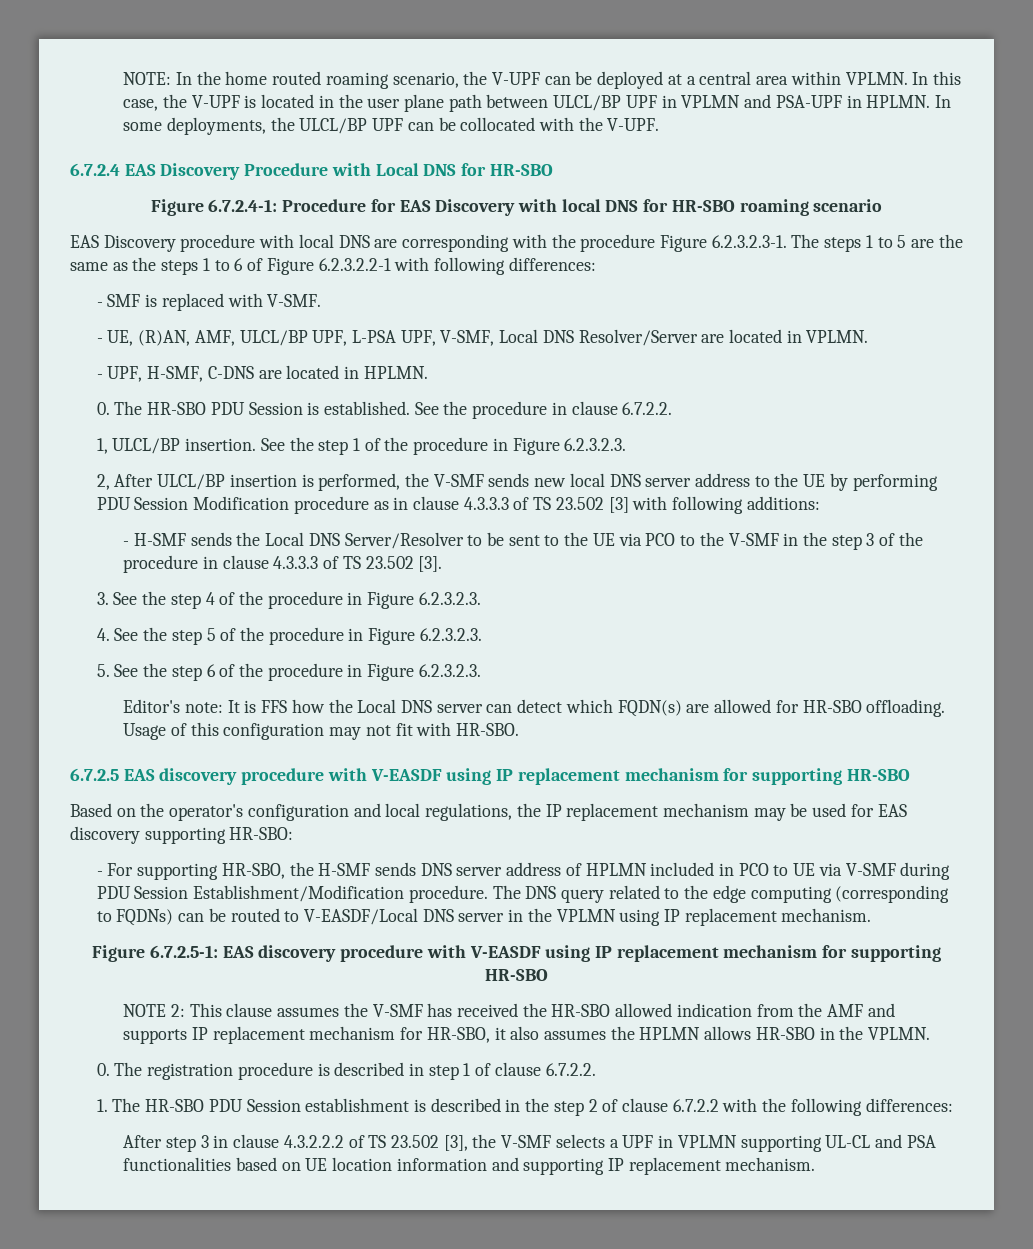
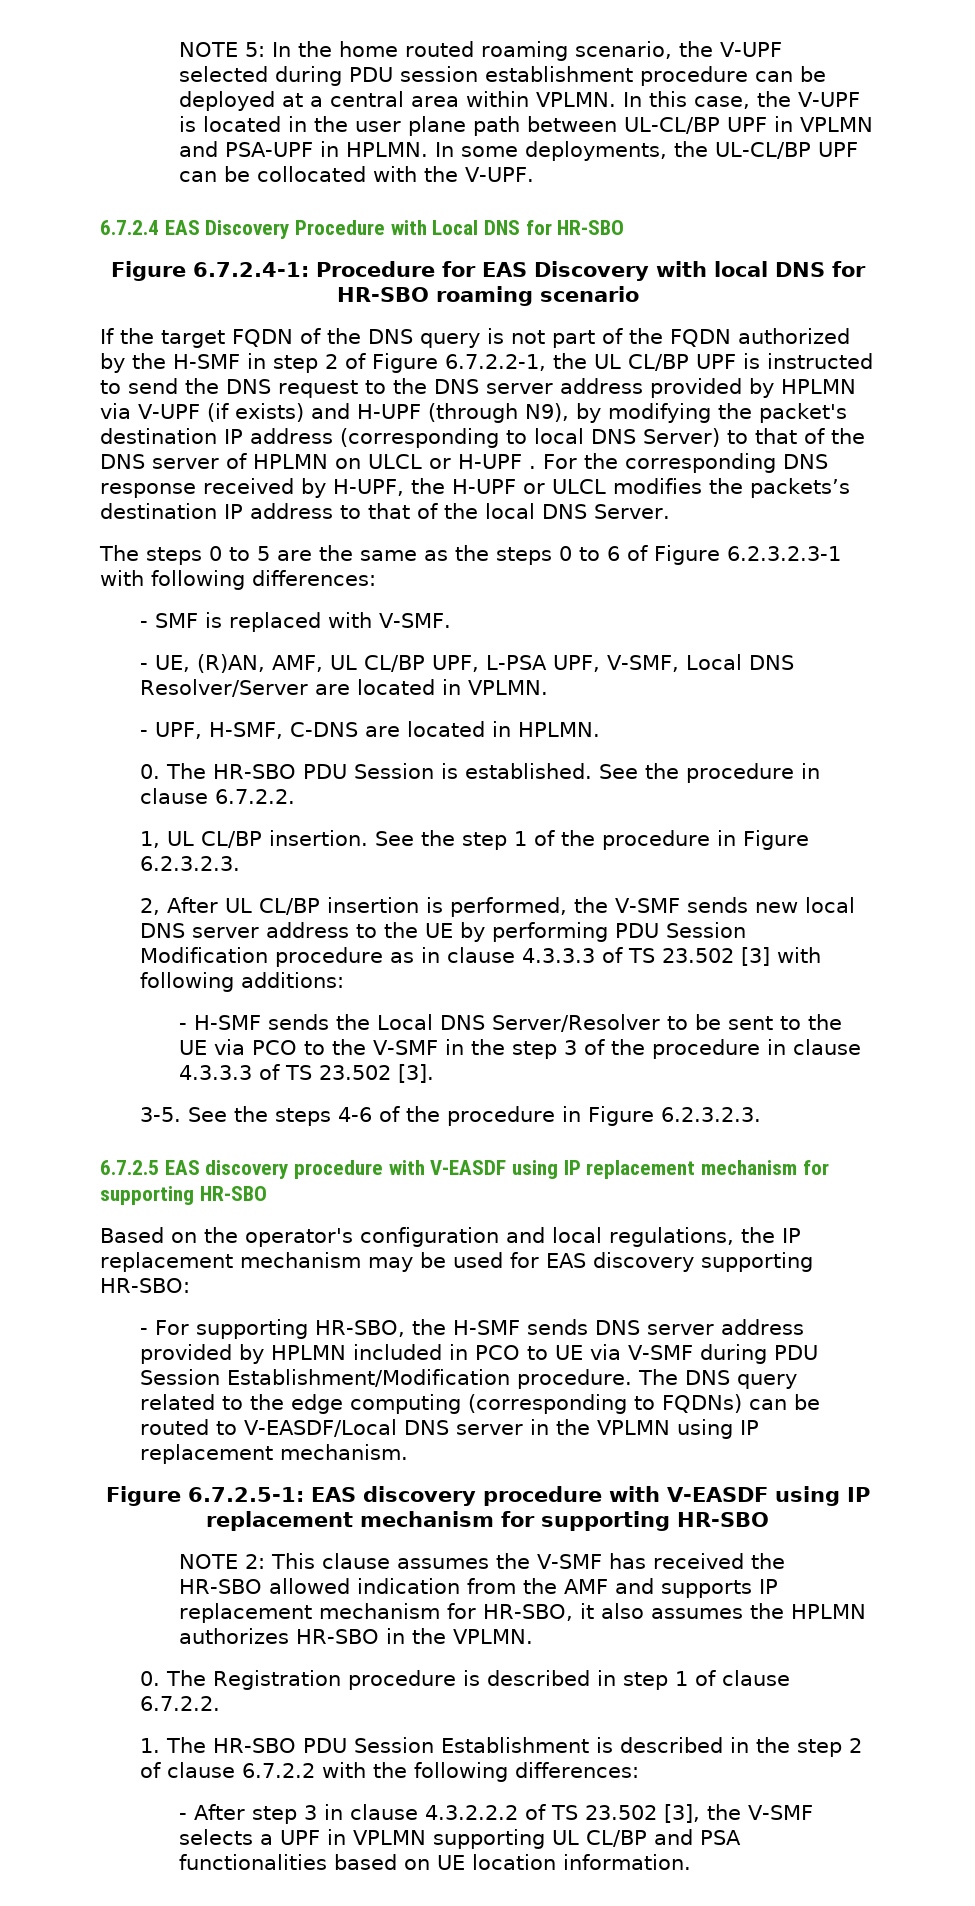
- NOTE: In the home routed roaming scenario, the V-UPF can be deployed at a central area within VPLMN.
+ NOTE 5: In the home routed roaming scenario, the V-UPF selected during PDU session establishment procedure can be deployed at a central area within VPLMN.
- In this case, the V-UPF is located in the user plane path between ULCL/BP UPF in VPLMN and PSA-UPF in HPLMN.
+ In this case, the V-UPF is located in the user plane path between UL-CL/BP UPF in VPLMN and PSA-UPF in HPLMN.
- In some deployments, the ULCL/BP UPF can be collocated with the V-UPF.
+ In some deployments, the UL-CL/BP UPF can be collocated with the V-UPF.
- EAS Discovery procedure with local DNS are corresponding with the procedure Figure 6.2.3.2.3-1. The steps 1 to 5 are the same as the steps 1 to 6 of Figure 6.2.3.2.2-1 with following differences:
+ If the target FQDN of the DNS query is not part of the FQDN authorized by the H-SMF in step 2 of Figure 6.7.2.2-1, the UL CL/BP UPF is instructed to send the DNS request to the DNS server address provided by HPLMN via V-UPF (if exists) and H-UPF (through N9), by modifying the packet's destination IP address (corresponding to local DNS Server) to that of the DNS server of HPLMN on ULCL or H-UPF . For the corresponding DNS response received by H-UPF, the H-UPF or ULCL modifies the packets’s destination IP address to that of the local DNS Server.
+ The steps 0 to 5 are the same as the steps 0 to 6 of Figure 6.2.3.2.3-1 with following differences:
- - UE, (R)AN, AMF, ULCL/BP UPF, L-PSA UPF, V-SMF, Local DNS Resolver/Server are located in VPLMN.
+ - UE, (R)AN, AMF, UL CL/BP UPF, L-PSA UPF, V-SMF, Local DNS Resolver/Server are located in VPLMN.
- 1, ULCL/BP insertion.
+ 1, UL CL/BP insertion.
- 2, After ULCL/BP insertion is performed, the V-SMF sends new local DNS server address to the UE by performing PDU Session Modification procedure as in clause 4.3.3.3 of TS 23.502 [3] with following additions:
+ 2, After UL CL/BP insertion is performed, the V-SMF sends new local DNS server address to the UE by performing PDU Session Modification procedure as in clause 4.3.3.3 of TS 23.502 [3] with following additions:
- 3. See the step 4 of the procedure in Figure 6.2.3.2.3.
- 4. See the step 5 of the procedure in Figure 6.2.3.2.3.
- 5. See the step 6 of the procedure in Figure 6.2.3.2.3.
- Editor's note: It is FFS how the Local DNS server can detect which FQDN(s) are allowed for HR-SBO offloading. Usage of this configuration may not fit with HR-SBO.
+ 3-5. See the steps 4-6 of the procedure in Figure 6.2.3.2.3.
- - For supporting HR-SBO, the H-SMF sends DNS server address of HPLMN included in PCO to UE via V-SMF during PDU Session Establishment/Modification procedure.
+ - For supporting HR-SBO, the H-SMF sends DNS server address provided by HPLMN included in PCO to UE via V-SMF during PDU Session Establishment/Modification procedure.
- NOTE 2: This clause assumes the V-SMF has received the HR-SBO allowed indication from the AMF and supports IP replacement mechanism for HR-SBO, it also assumes the HPLMN allows HR-SBO in the VPLMN.
+ NOTE 2: This clause assumes the V-SMF has received the HR-SBO allowed indication from the AMF and supports IP replacement mechanism for HR-SBO, it also assumes the HPLMN authorizes HR-SBO in the VPLMN.
- 0. The registration procedure is described in step 1 of clause 6.7.2.2.
+ 0. The Registration procedure is described in step 1 of clause 6.7.2.2.
- 1. The HR-SBO PDU Session establishment is described in the step 2 of clause 6.7.2.2 with the following differences:
+ 1. The HR-SBO PDU Session Establishment is described in the step 2 of clause 6.7.2.2 with the following differences:
- After step 3 in clause 4.3.2.2.2 of TS 23.502 [3], the V-SMF selects a UPF in VPLMN supporting UL-CL and PSA functionalities based on UE location information and supporting IP replacement mechanism.
+ - After step 3 in clause 4.3.2.2.2 of TS 23.502 [3], the V-SMF selects a UPF in VPLMN supporting UL CL/BP and PSA functionalities based on UE location information.

